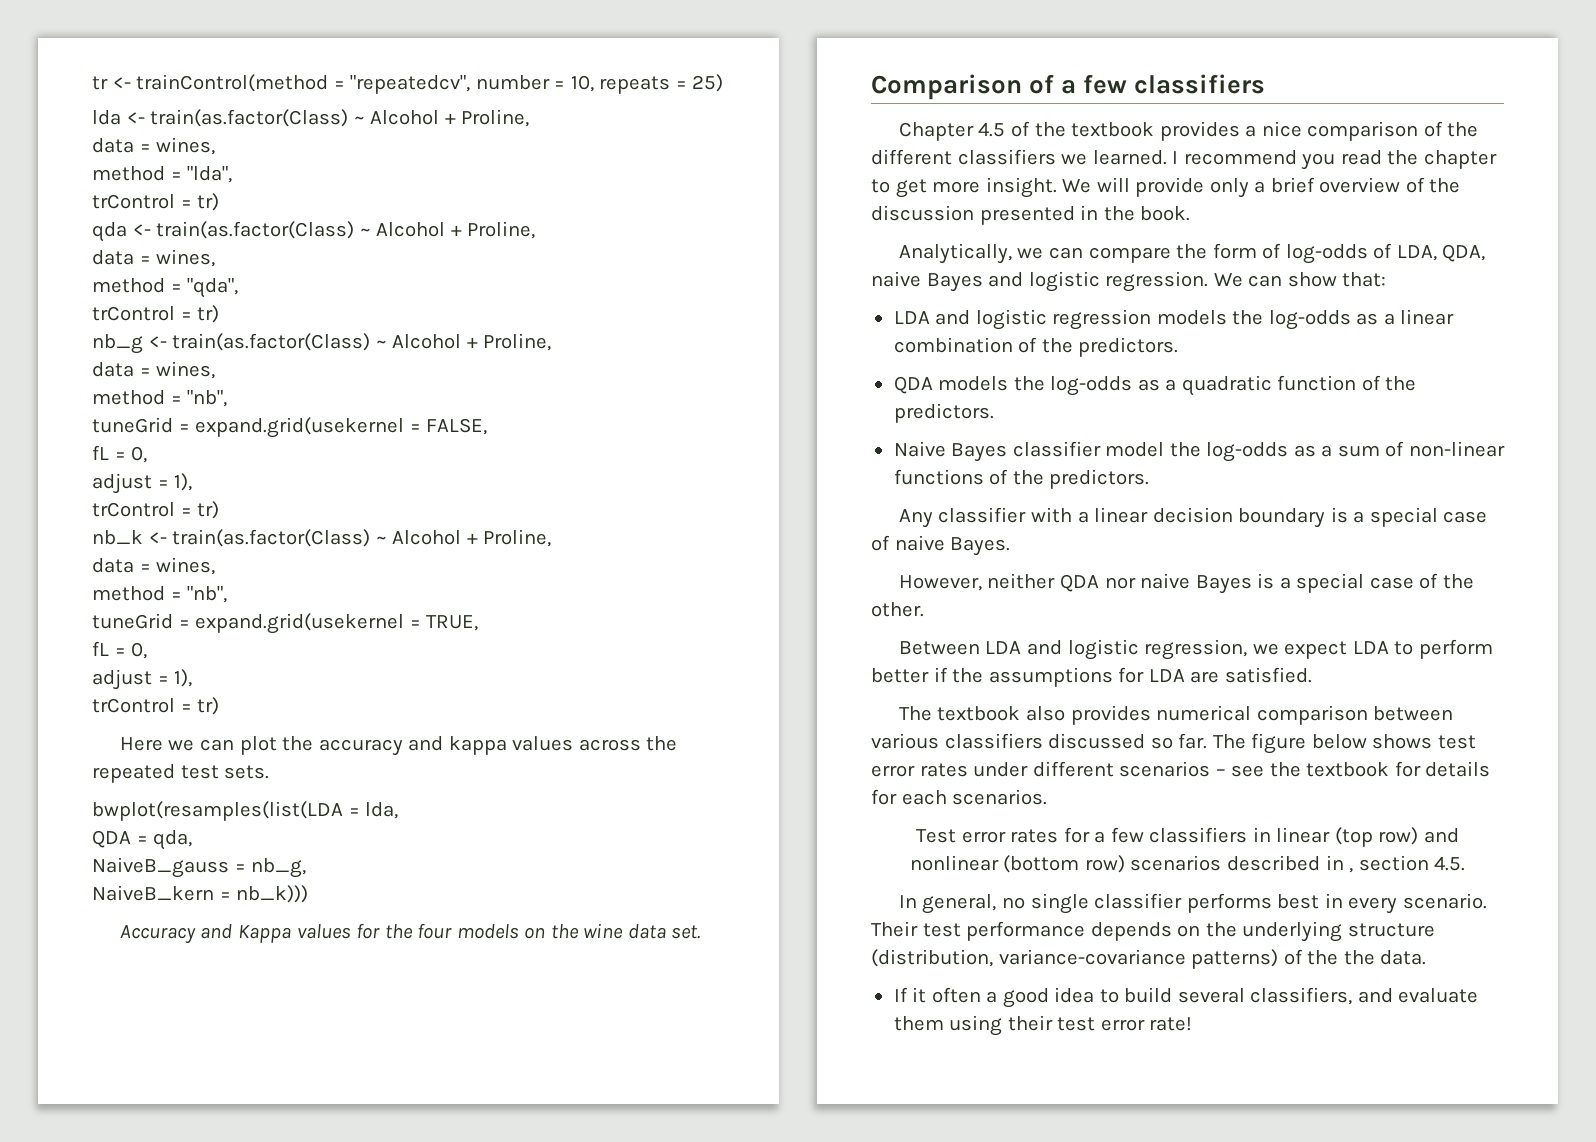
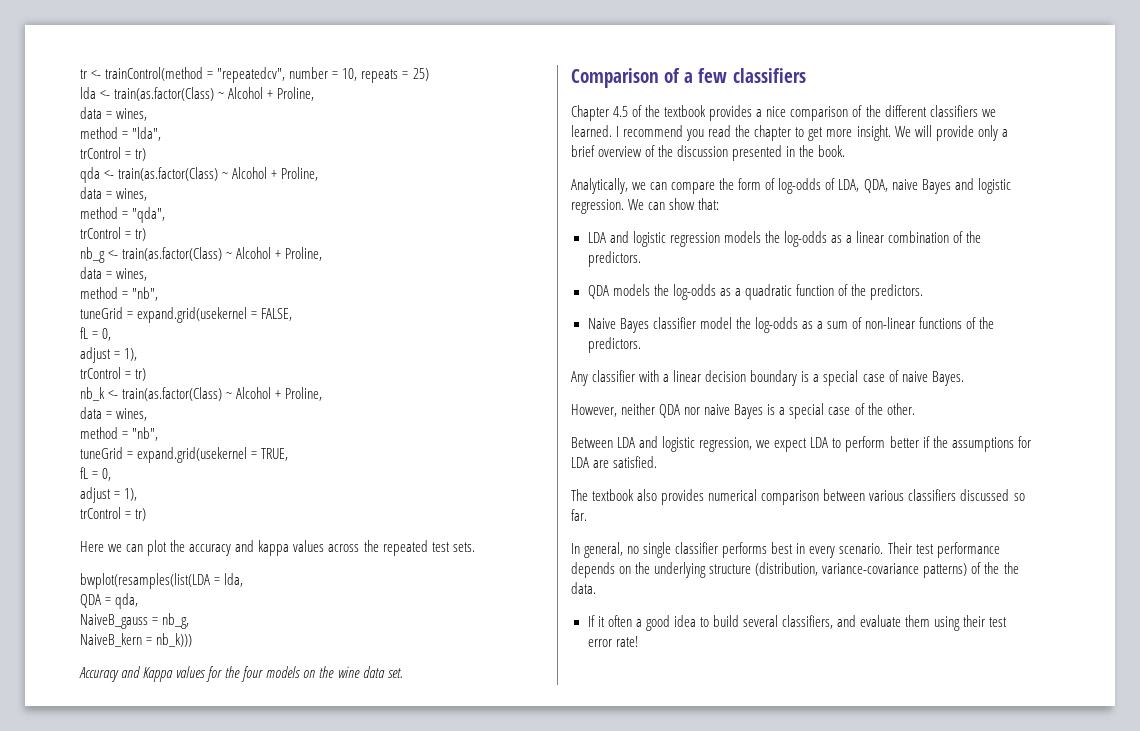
- The figure below shows test error rates under different scenarios – see the textbook for details for each scenarios.
- Test error rates for a few classifiers in linear (top row) and nonlinear (bottom row) scenarios described in , section 4.5.

